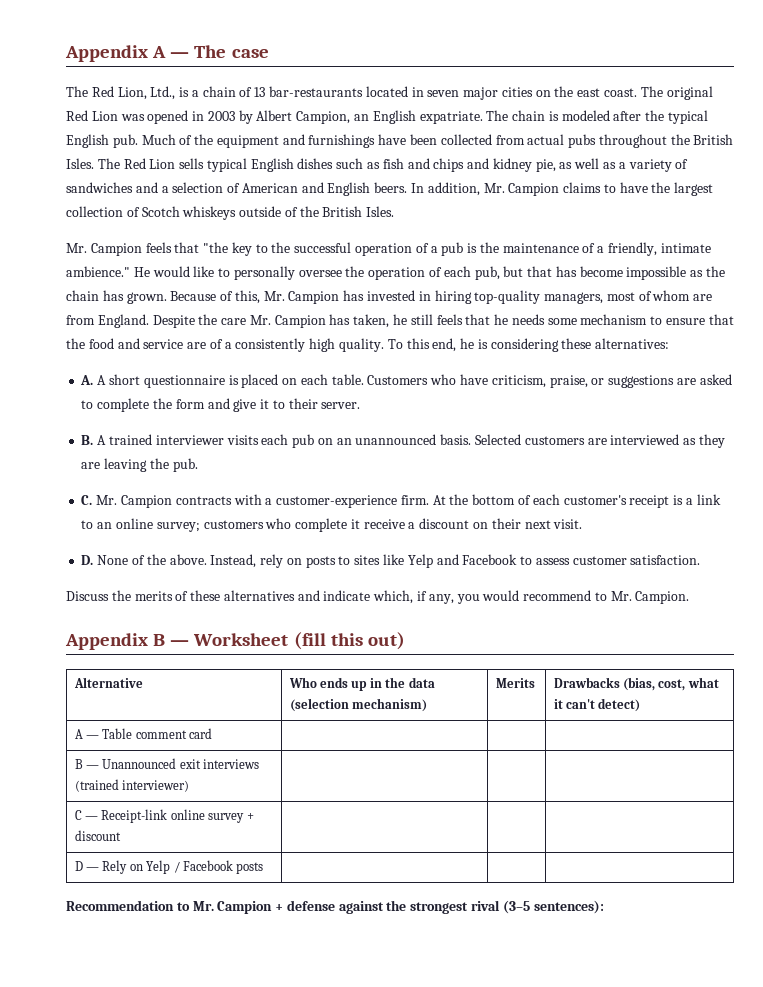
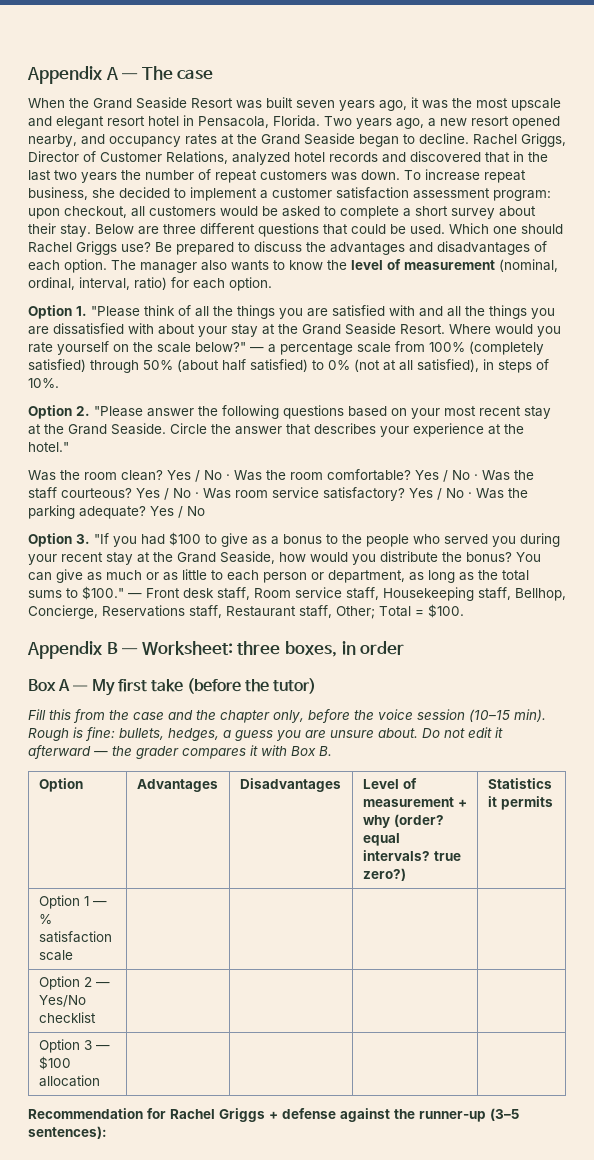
- The Red Lion, Ltd., is a chain of 13 bar-restaurants located in seven major cities on the east coast. The original Red Lion was opened in 2003 by Albert Campion, an English expatriate. The chain is modeled after the typical English pub. Much of the equipment and furnishings have been collected from actual pubs throughout the British Isles. The Red Lion sells typical English dishes such as fish and chips and kidney pie, as well as a variety of sandwiches and a selection of American and English beers. In addition, Mr. Campion claims to have the largest collection of Scotch whiskeys outside of the British Isles.
- Mr. Campion feels that "the key to the successful operation of a pub is the maintenance of a friendly, intimate ambience." He would like to personally oversee the operation of each pub, but that has become impossible as the chain has grown. Because of this, Mr. Campion has invested in hiring top-quality managers, most of whom are from England. Despite the care Mr. Campion has taken, he still feels that he needs some mechanism to ensure that the food and service are of a consistently high quality. To this end, he is considering these alternatives:
- A. A short questionnaire is placed on each table. Customers who have criticism, praise, or suggestions are asked to complete the form and give it to their server.
- B. A trained interviewer visits each pub on an unannounced basis. Selected customers are interviewed as they are leaving the pub.
- C. Mr. Campion contracts with a customer-experience firm. At the bottom of each customer's receipt is a link to an online survey; customers who complete it receive a discount on their next visit.
- D. None of the above. Instead, rely on posts to sites like Yelp and Facebook to assess customer satisfaction.
- Discuss the merits of these alternatives and indicate which, if any, you would recommend to Mr. Campion.
- Appendix B — Worksheet (fill this out)
- Alternative | Who ends up in the data (selection mechanism) | Merits | Drawbacks (bias, cost, what it can't detect)
- A — Table comment card | | |
- B — Unannounced exit interviews (trained interviewer) | | |
- C — Receipt-link online survey + discount | | |
- D — Rely on Yelp / Facebook posts | | |
- Recommendation to Mr. Campion + defense against the strongest rival (3–5 sentences):
+ When the Grand Seaside Resort was built seven years ago, it was the most upscale and elegant resort hotel in Pensacola, Florida. Two years ago, a new resort opened nearby, and occupancy rates at the Grand Seaside began to decline. Rachel Griggs, Director of Customer Relations, analyzed hotel records and discovered that in the last two years the number of repeat customers was down. To increase repeat business, she decided to implement a customer satisfaction assessment program: upon checkout, all customers would be asked to complete a short survey about their stay. Below are three different questions that could be used. Which one should Rachel Griggs use? Be prepared to discuss the advantages and disadvantages of each option. The manager also wants to know the level of measurement (nominal, ordinal, interval, ratio) for each option.
+ Option 1. "Please think of all the things you are satisfied with and all the things you are dissatisfied with about your stay at the Grand Seaside Resort. Where would you rate yourself on the scale below?" — a percentage scale from 100% (completely satisfied) through 50% (about half satisfied) to 0% (not at all satisfied), in steps of 10%.
+ Option 2. "Please answer the following questions based on your most recent stay at the Grand Seaside. Circle the answer that describes your experience at the hotel."
+ Was the room clean? Yes / No · Was the room comfortable? Yes / No · Was the staff courteous? Yes / No · Was room service satisfactory? Yes / No · Was the parking adequate? Yes / No
+ Option 3. "If you had $100 to give as a bonus to the people who served you during your recent stay at the Grand Seaside, how would you distribute the bonus? You can give as much or as little to each person or department, as long as the total sums to $100." — Front desk staff, Room service staff, Housekeeping staff, Bellhop, Concierge, Reservations staff, Restaurant staff, Other; Total = $100.
+ Appendix B — Worksheet: three boxes, in order
+ Box A — My first take (before the tutor)
+ Fill this from the case and the chapter only, before the voice session (10–15 min). Rough is fine: bullets, hedges, a guess you are unsure about. Do not edit it afterward — the grader compares it with Box B.
+ Option | Advantages | Disadvantages | Level of measurement + why (order? equal intervals? true zero?) | Statistics it permits
+ Option 1 — % satisfaction scale | | | |
+ Option 2 — Yes/No checklist | | | |
+ Option 3 — $100 allocation | | | |
+ Recommendation for Rachel Griggs + defense against the runner-up (3–5 sentences):

